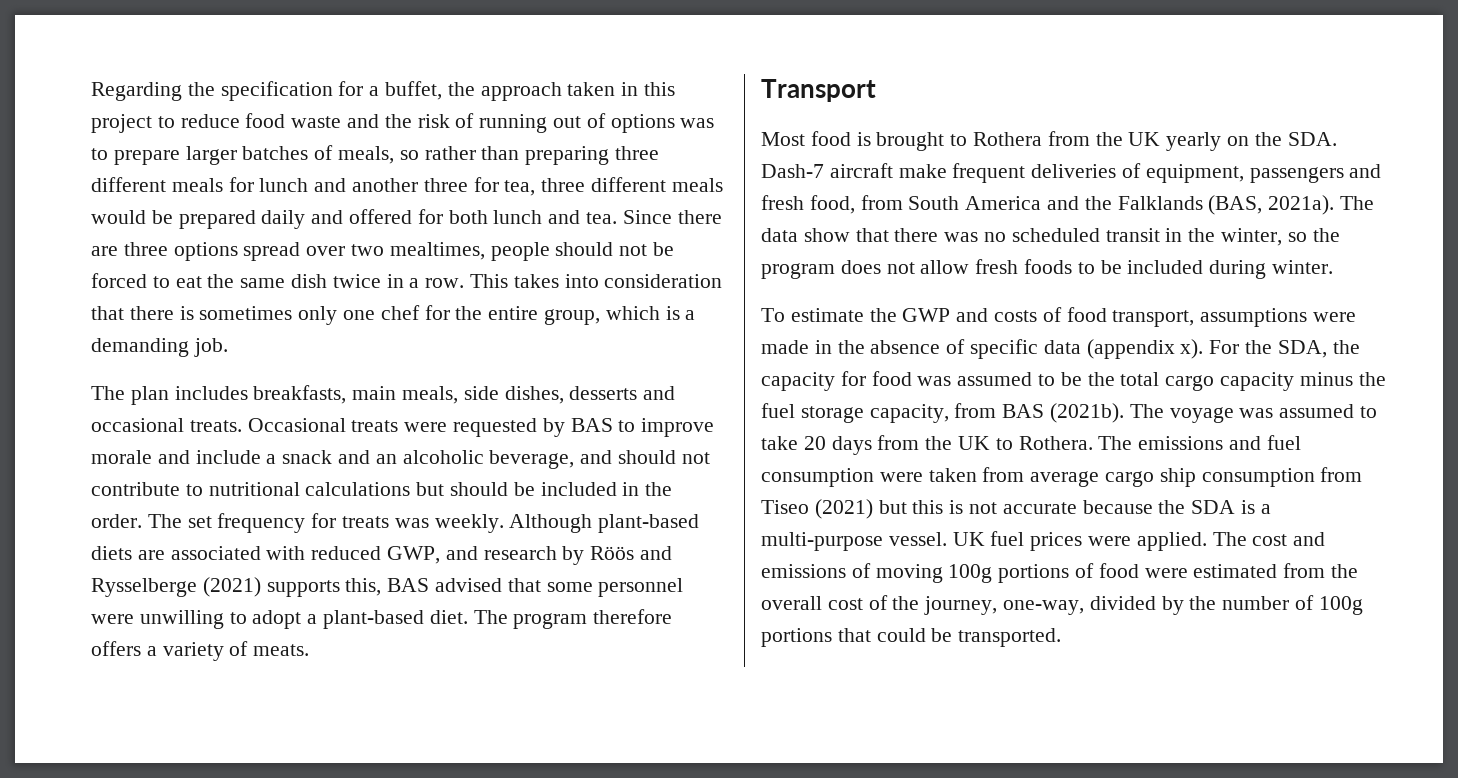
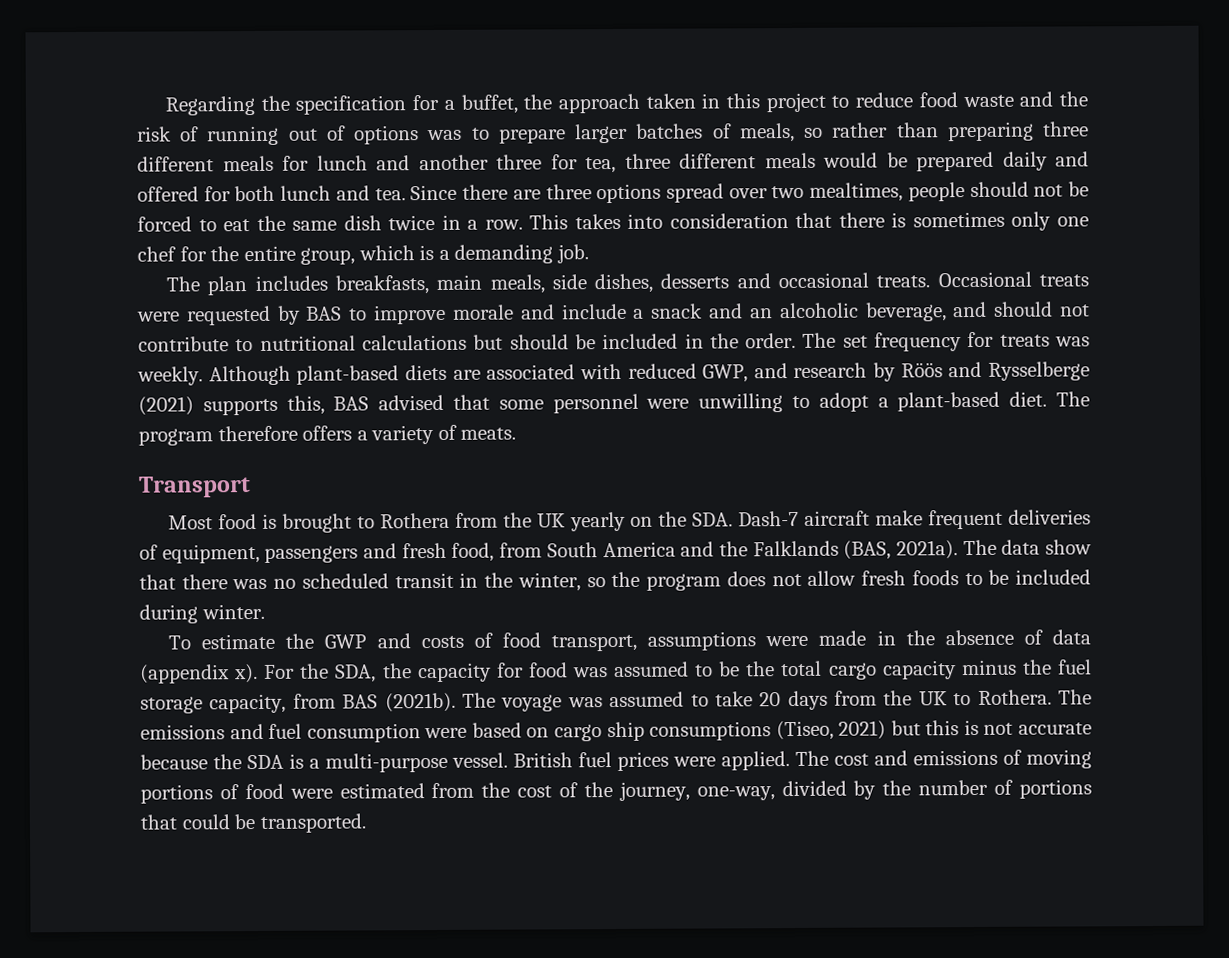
- To estimate the GWP and costs of food transport, assumptions were made in the absence of specific data (appendix x).
+ To estimate the GWP and costs of food transport, assumptions were made in the absence of data (appendix x).
- The emissions and fuel consumption were taken from average cargo ship consumption from Tiseo (2021) but this is not accurate because the SDA is a multi-purpose vessel.
+ The emissions and fuel consumption were based on cargo ship consumptions (Tiseo, 2021) but this is not accurate because the SDA is a multi-purpose vessel.
- UK fuel prices were applied.
+ British fuel prices were applied.
- The cost and emissions of moving 100g portions of food were estimated from the overall cost of the journey, one-way, divided by the number of 100g portions that could be transported.
+ The cost and emissions of moving portions of food were estimated from the cost of the journey, one-way, divided by the number of portions that could be transported.

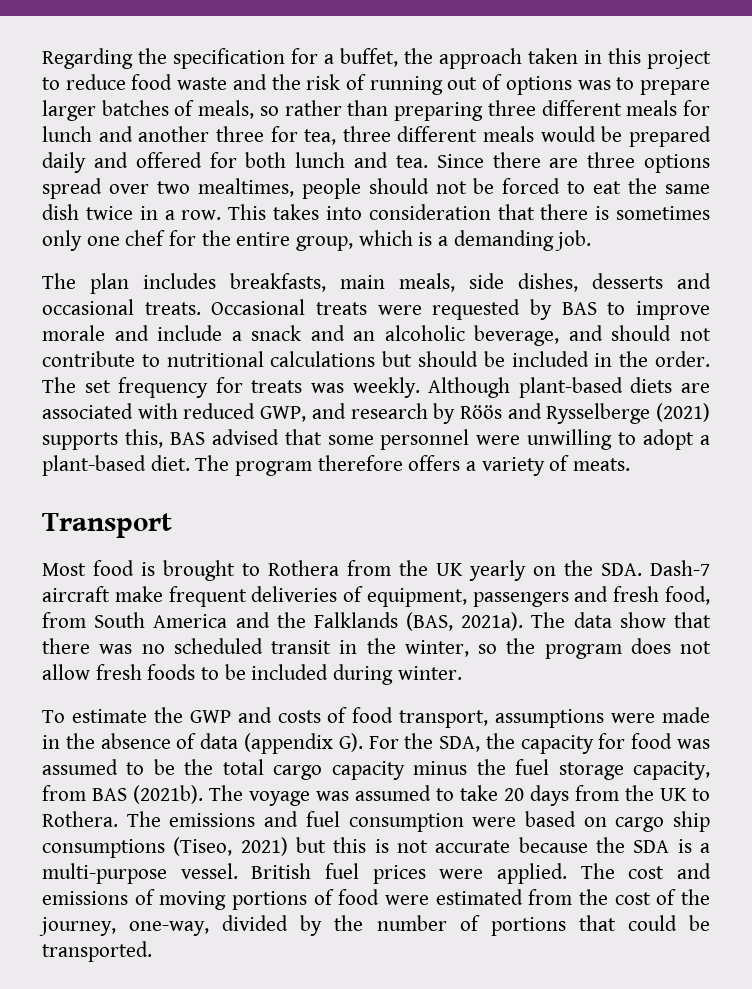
- To estimate the GWP and costs of food transport, assumptions were made in the absence of data (appendix x). For the SDA, the capacity for food was assumed to be the total cargo capacity minus the fuel storage capacity, from BAS (2021b).
+ To estimate the GWP and costs of food transport, assumptions were made in the absence of data (appendix G). For the SDA, the capacity for food was assumed to be the total cargo capacity minus the fuel storage capacity, from BAS (2021b).

